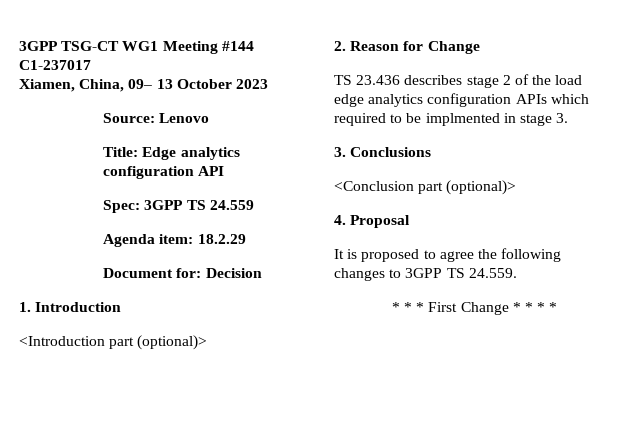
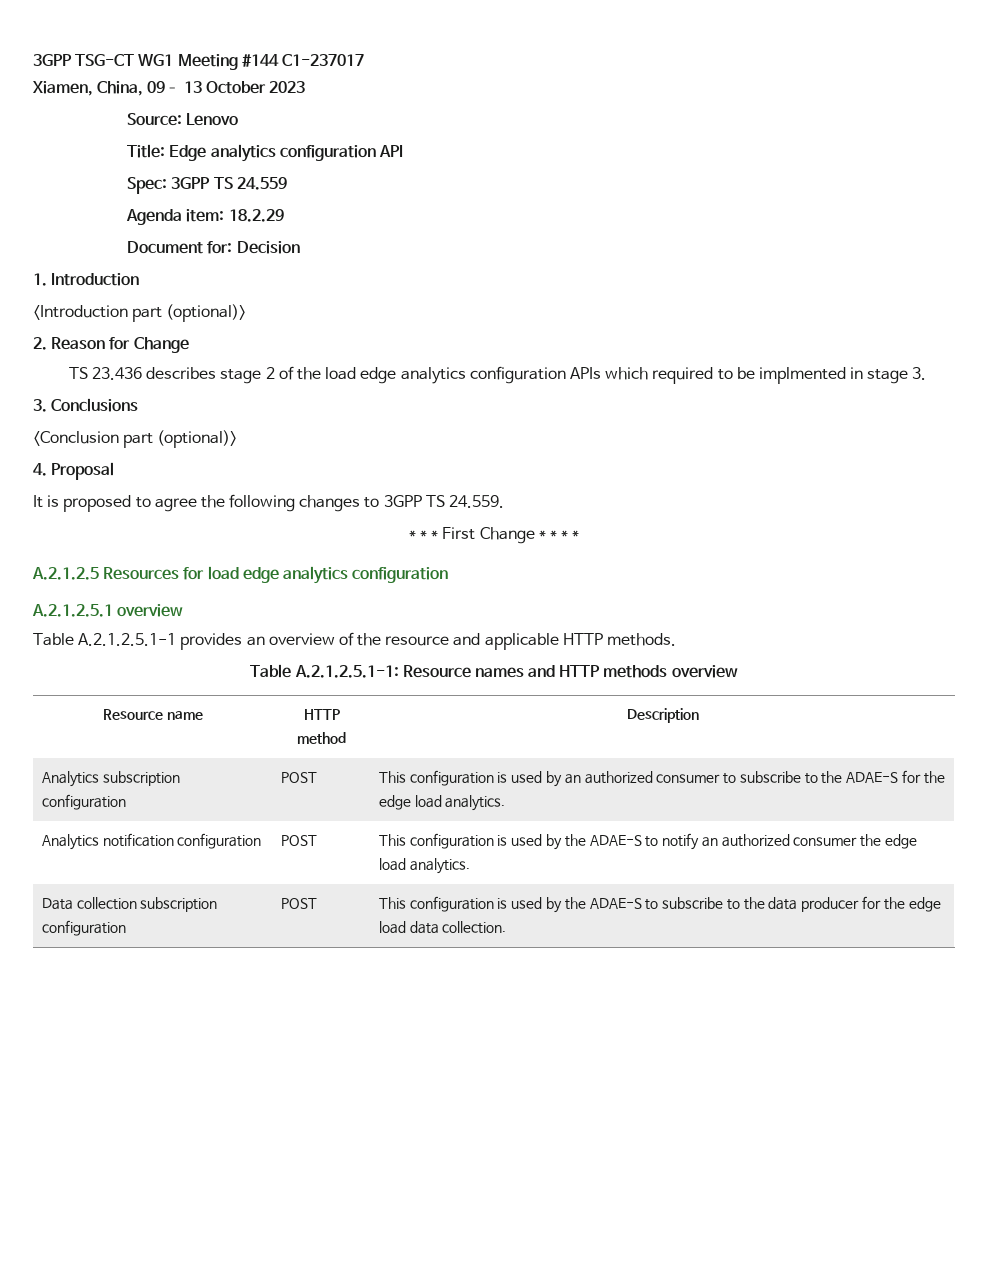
+ A.2.1.2.5 Resources for load edge analytics configuration
+ A.2.1.2.5.1 overview
+ Table A.2.1.2.5.1-1 provides an overview of the resource and applicable HTTP methods.
+ Table A.2.1.2.5.1-1: Resource names and HTTP methods overview
+ Resource name | HTTP method | Description
+ Analytics subscription configuration | POST | This configuration is used by an authorized consumer to subscribe to the ADAE-S for the edge load analytics.
+ Analytics notification configuration | POST | This configuration is used by the ADAE-S to notify an authorized consumer the edge load analytics.
+ Data collection subscription configuration | POST | This configuration is used by the ADAE-S to subscribe to the data producer for the edge load data collection.

